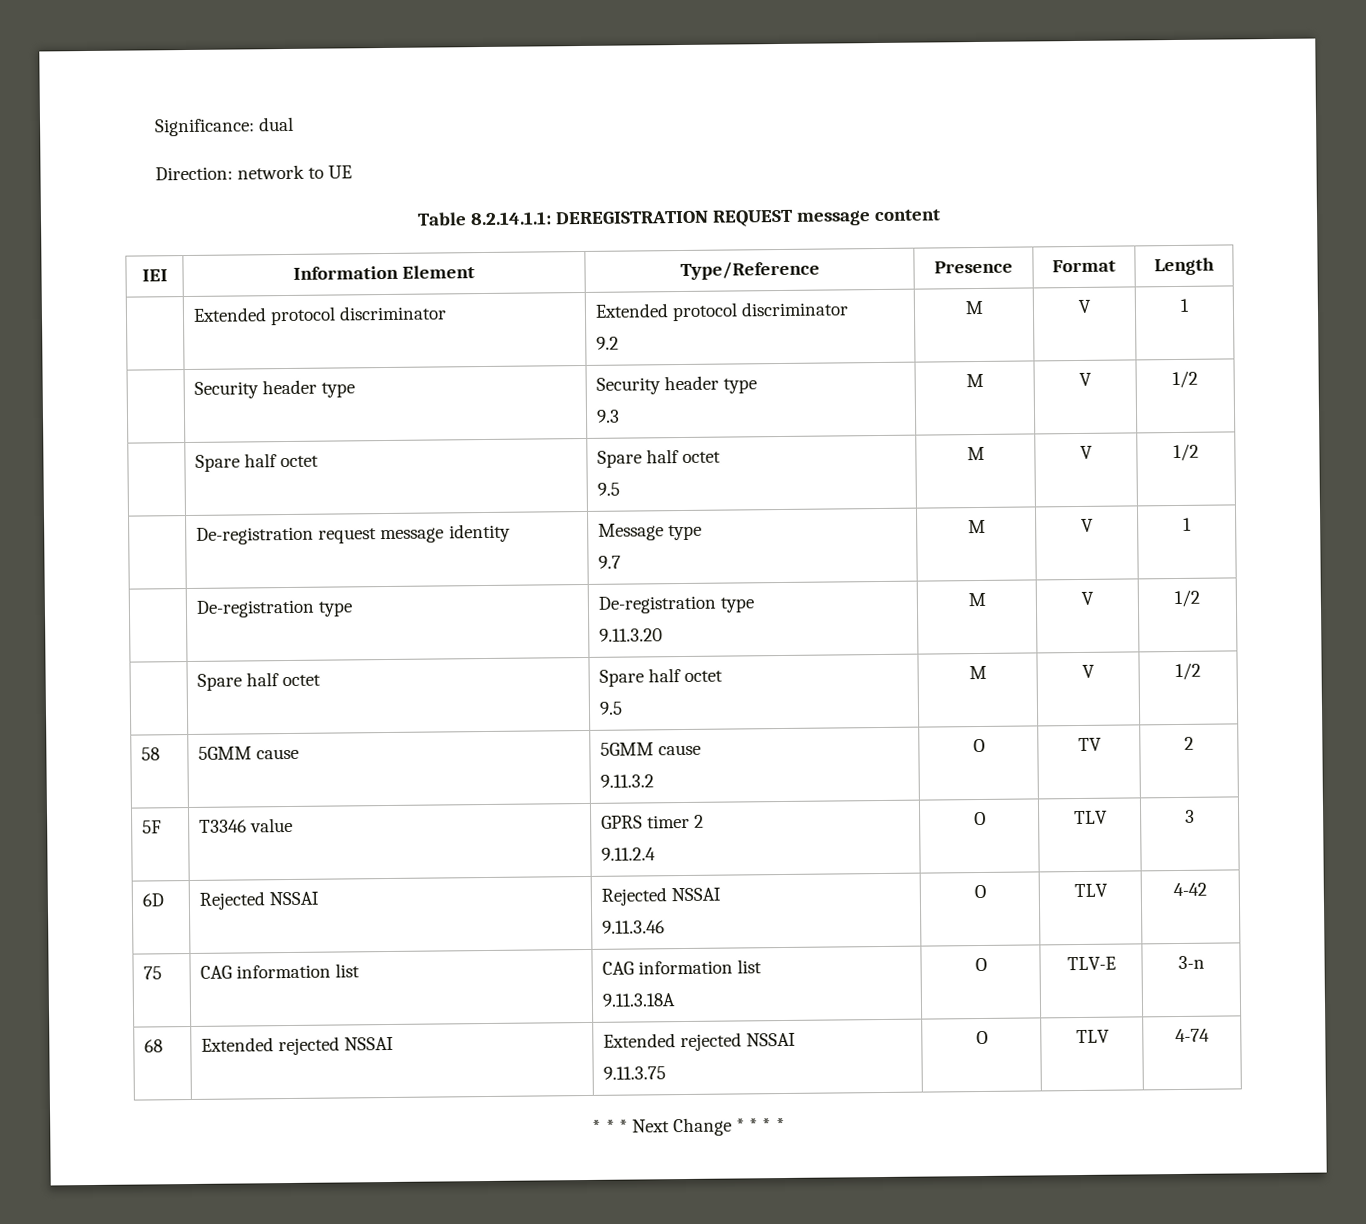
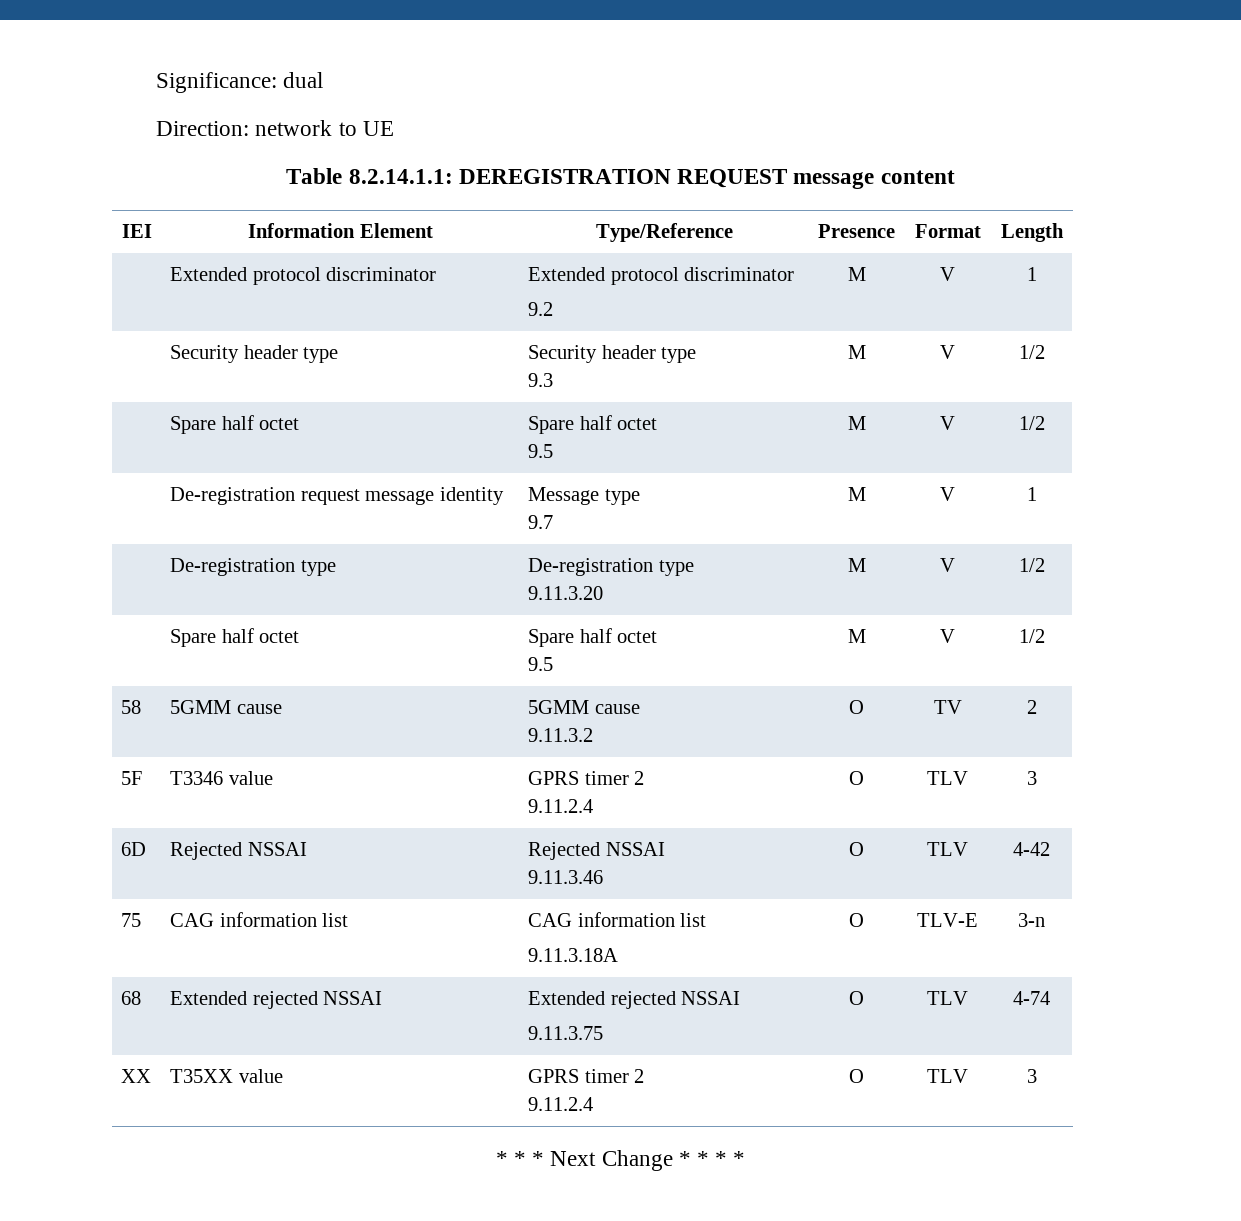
+ XX | T35XX value | GPRS timer 2
+ 9.11.2.4 | O | TLV | 3

